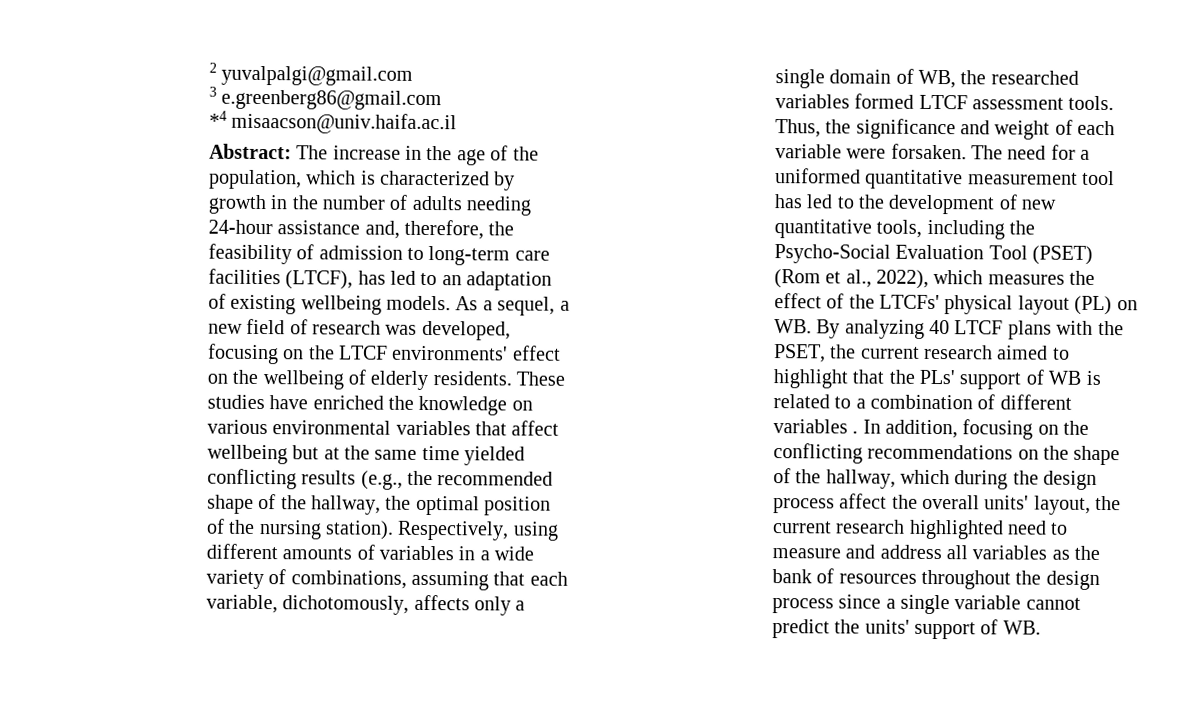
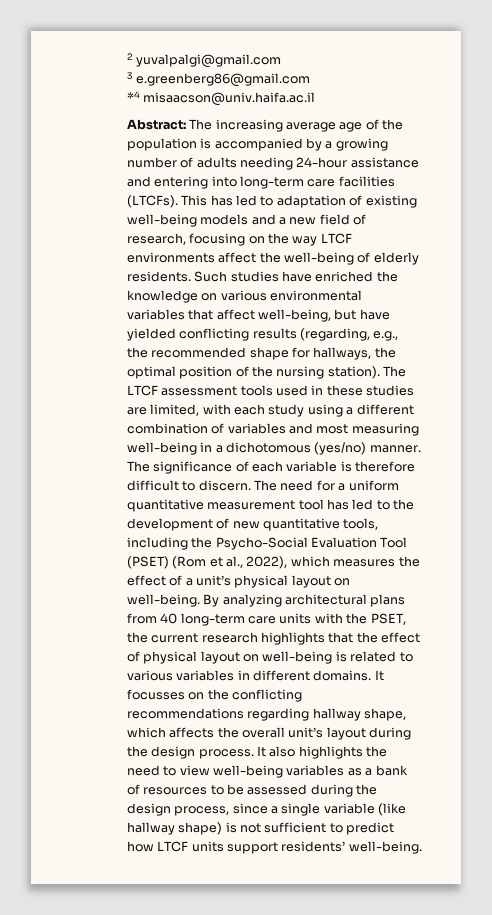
- Abstract: The increase in the age of the population, which is characterized by growth in the number of adults needing 24-hour assistance and, therefore, the feasibility of admission to long-term care facilities (LTCF), has led to an adaptation of existing wellbeing models. As a sequel, a new field of research was developed, focusing on the LTCF environments' effect on the wellbeing of elderly residents.
+ Abstract: The increasing average age of the population is accompanied by a growing number of adults needing 24-hour assistance and entering into long-term care facilities (LTCFs). This has led to adaptation of existing well-being models and a new field of research, focusing on the way LTCF environments affect the well-being of elderly residents.
- These studies have enriched the knowledge on various environmental variables that affect wellbeing but at the same time yielded conflicting results (e.g., the recommended shape of the hallway, the optimal position of the nursing station).
+ Such studies have enriched the knowledge on various environmental variables that affect well-being, but have yielded conflicting results (regarding, e.g., the recommended shape for hallways, the optimal position of the nursing station).
- Respectively, using different amounts of variables in a wide variety of combinations, assuming that each variable, dichotomously, affects only a single domain of WB, the researched variables formed LTCF assessment tools. Thus, the significance and weight of each variable were forsaken.
+ The LTCF assessment tools used in these studies are limited, with each study using a different combination of variables and most measuring well-being in a dichotomous (yes/no) manner. The significance of each variable is therefore difficult to discern.
- The need for a uniformed quantitative measurement tool has led to the development of new quantitative tools, including the Psycho-Social Evaluation Tool (PSET) (Rom et al., 2022), which measures the effect of the LTCFs' physical layout (PL) on WB. By analyzing 40 LTCF plans with the PSET, the current research aimed to highlight that the PLs' support of WB is related to a combination of different variables . In addition, focusing on the conflicting recommendations on the shape of the hallway, which during the design process affect the overall units' layout, the current research highlighted need to measure and address all variables as the bank of resources throughout the design process since a single variable cannot predict the units' support of WB.
+ The need for a uniform quantitative measurement tool has led to the development of new quantitative tools, including the Psycho-Social Evaluation Tool (PSET) (Rom et al., 2022), which measures the effect of a unit’s physical layout on well-being. By analyzing architectural plans from 40 long-term care units with the PSET, the current research highlights that the effect of physical layout on well-being is related to various variables in different domains. It focusses on the conflicting recommendations regarding hallway shape, which affects the overall unit’s layout during the design process. It also highlights the need to view well-being variables as a bank of resources to be assessed during the design process, since a single variable (like hallway shape) is not sufficient to predict how LTCF units support residents’ well-being.

